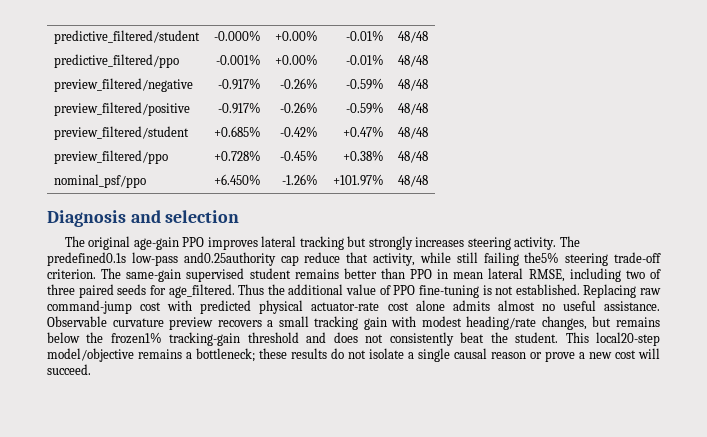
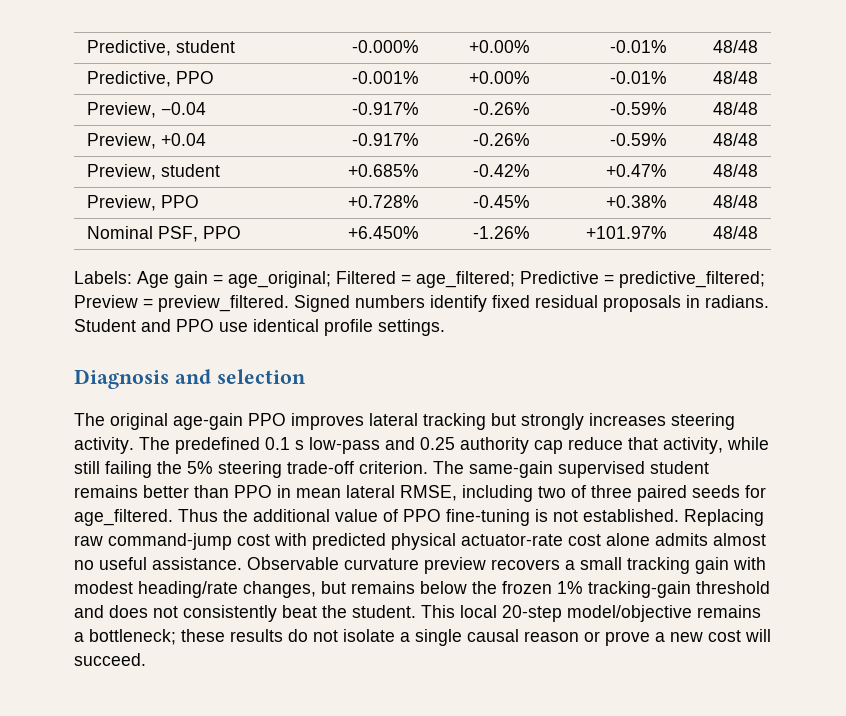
- predictive_filtered/student | -0.000% | +0.00% | -0.01% | 48/48
+ Predictive, student | -0.000% | +0.00% | -0.01% | 48/48
- predictive_filtered/ppo | -0.001% | +0.00% | -0.01% | 48/48
+ Predictive, PPO | -0.001% | +0.00% | -0.01% | 48/48
- preview_filtered/negative | -0.917% | -0.26% | -0.59% | 48/48
- preview_filtered/positive | -0.917% | -0.26% | -0.59% | 48/48
- preview_filtered/student | +0.685% | -0.42% | +0.47% | 48/48
+ Preview, −0.04 | -0.917% | -0.26% | -0.59% | 48/48
+ Preview, +0.04 | -0.917% | -0.26% | -0.59% | 48/48
+ Preview, student | +0.685% | -0.42% | +0.47% | 48/48
- preview_filtered/ppo | +0.728% | -0.45% | +0.38% | 48/48
+ Preview, PPO | +0.728% | -0.45% | +0.38% | 48/48
- nominal_psf/ppo | +6.450% | -1.26% | +101.97% | 48/48
+ Nominal PSF, PPO | +6.450% | -1.26% | +101.97% | 48/48
+ Labels: Age gain = age_original; Filtered = age_filtered; Predictive = predictive_filtered; Preview = preview_filtered. Signed numbers identify fixed residual proposals in radians. Student and PPO use identical profile settings.
- The predefined0.1s low-pass and0.25authority cap reduce that activity, while still failing the5% steering trade-off criterion.
+ The predefined 0.1 s low-pass and 0.25 authority cap reduce that activity, while still failing the 5% steering trade-off criterion.
- Observable curvature preview recovers a small tracking gain with modest heading/rate changes, but remains below the frozen1% tracking-gain threshold and does not consistently beat the student.
+ Observable curvature preview recovers a small tracking gain with modest heading/rate changes, but remains below the frozen 1% tracking-gain threshold and does not consistently beat the student.
- This local20-step model/objective remains a bottleneck; these results do not isolate a single causal reason or prove a new cost will succeed.
+ This local 20-step model/objective remains a bottleneck; these results do not isolate a single causal reason or prove a new cost will succeed.

